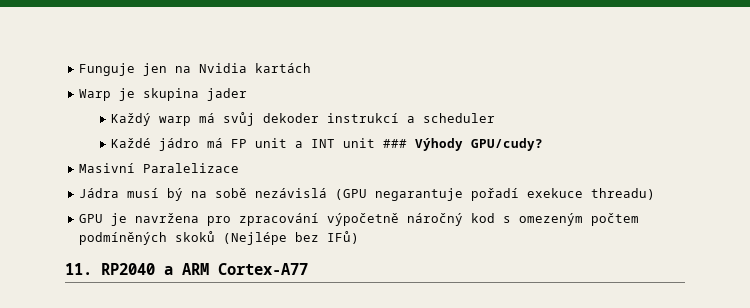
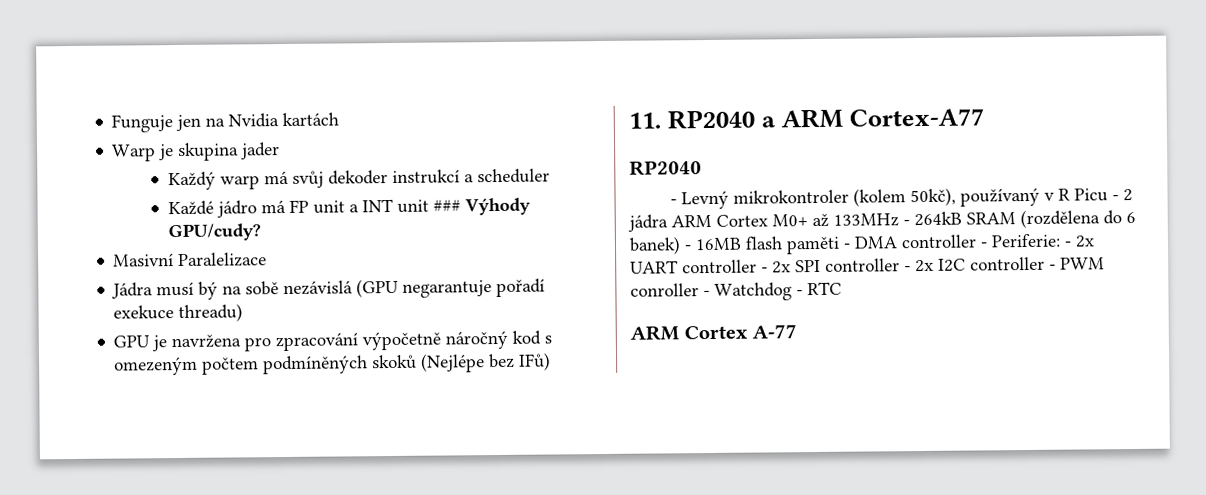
  11. RP2040 a ARM Cortex-A77
+ RP2040
+ - Levný mikrokontroler (kolem 50kč), používaný v R Picu - 2 jádra ARM Cortex M0+ až 133MHz - 264kB SRAM (rozdělena do 6 banek) - 16MB flash paměti - DMA controller - Periferie: - 2x UART controller - 2x SPI controller - 2x I2C controller - PWM conroller - Watchdog - RTC
+ ARM Cortex A-77

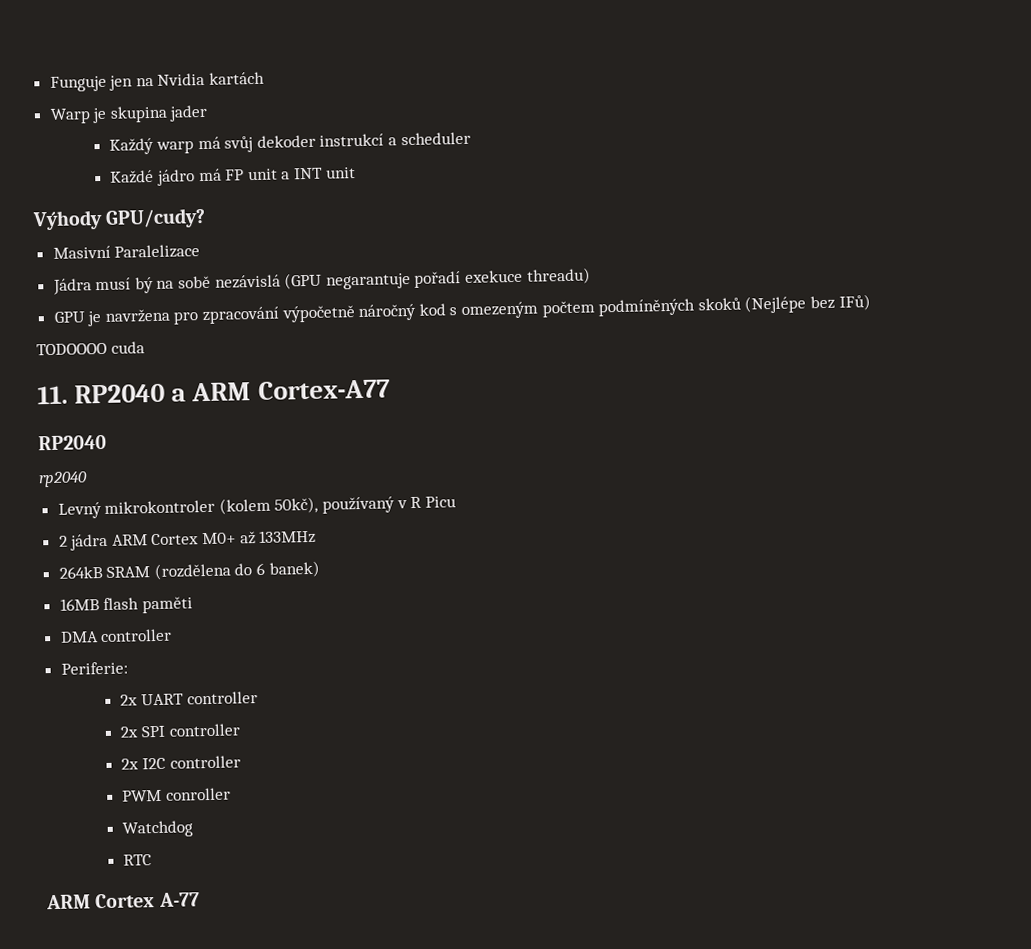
- Každé jádro má FP unit a INT unit ### Výhody GPU/cudy?
+ Každé jádro má FP unit a INT unit
+ Výhody GPU/cudy?
+ TODOOOO cuda
- - Levný mikrokontroler (kolem 50kč), používaný v R Picu - 2 jádra ARM Cortex M0+ až 133MHz - 264kB SRAM (rozdělena do 6 banek) - 16MB flash paměti - DMA controller - Periferie: - 2x UART controller - 2x SPI controller - 2x I2C controller - PWM conroller - Watchdog - RTC
+ rp2040
+ Levný mikrokontroler (kolem 50kč), používaný v R Picu
+ 2 jádra ARM Cortex M0+ až 133MHz
+ 264kB SRAM (rozdělena do 6 banek)
+ 16MB flash paměti
+ DMA controller
+ Periferie:
+ 2x UART controller
+ 2x SPI controller
+ 2x I2C controller
+ PWM conroller
+ Watchdog
+ RTC

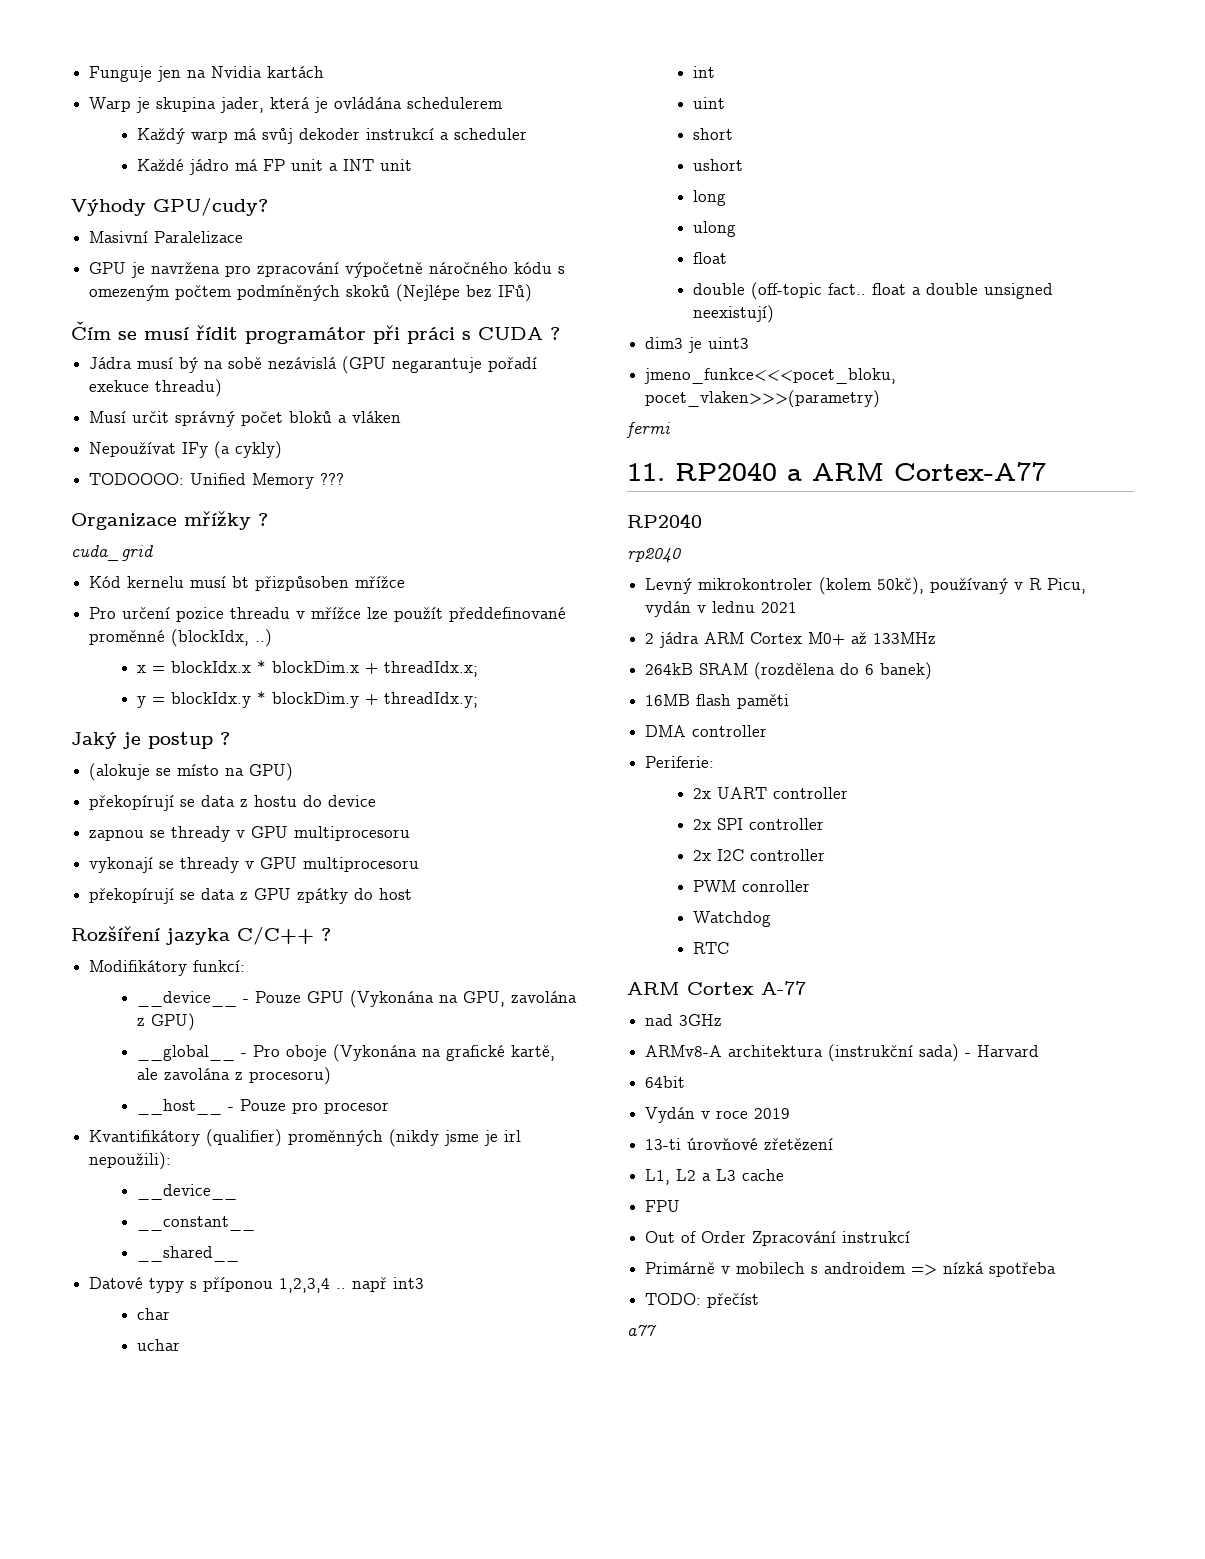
- Warp je skupina jader
+ Warp je skupina jader, která je ovládána schedulerem
+ GPU je navržena pro zpracování výpočetně náročného kódu s omezeným počtem podmíněných skoků (Nejlépe bez IFů)
+ Čím se musí řídit programátor při práci s CUDA ?
- GPU je navržena pro zpracování výpočetně náročný kod s omezeným počtem podmíněných skoků (Nejlépe bez IFů)
- TODOOOO cuda
+ Musí určit správný počet bloků a vláken
+ Nepoužívat IFy (a cykly)
+ TODOOOO: Unified Memory ???
+ Organizace mřížky ?
+ cuda_grid
+ Kód kernelu musí bt přizpůsoben mřížce
+ Pro určení pozice threadu v mřížce lze použít předdefinované proměnné (blockIdx, ..)
+ x = blockIdx.x * blockDim.x + threadIdx.x;
+ y = blockIdx.y * blockDim.y + threadIdx.y;
+ Jaký je postup ?
+ (alokuje se místo na GPU)
+ překopírují se data z hostu do device
+ zapnou se thready v GPU multiprocesoru
+ vykonají se thready v GPU multiprocesoru
+ překopírují se data z GPU zpátky do host
+ Rozšíření jazyka C/C++ ?
+ Modifikátory funkcí:
+ __device__ - Pouze GPU (Vykonána na GPU, zavolána z GPU)
+ __global__ - Pro oboje (Vykonána na grafické kartě, ale zavolána z procesoru)
+ __host__ - Pouze pro procesor
+ Kvantifikátory (qualifier) proměnných (nikdy jsme je irl nepoužili):
+ __device__
+ __constant__
+ __shared__
+ Datové typy s příponou 1,2,3,4 .. např int3
+ char
+ uchar
+ int
+ uint
+ short
+ ushort
+ long
+ ulong
+ float
+ double (off-topic fact.. float a double unsigned neexistují)
+ dim3 je uint3
+ jmeno_funkce<<<pocet_bloku, pocet_vlaken>>>(parametry)
+ fermi
- Levný mikrokontroler (kolem 50kč), používaný v R Picu
+ Levný mikrokontroler (kolem 50kč), používaný v R Picu, vydán v lednu 2021
+ nad 3GHz
+ ARMv8-A architektura (instrukční sada) - Harvard
+ 64bit
+ Vydán v roce 2019
+ 13-ti úrovňové zřetězení
+ L1, L2 a L3 cache
+ FPU
+ Out of Order Zpracování instrukcí
+ Primárně v mobilech s androidem => nízká spotřeba
+ TODO: přečíst
+ a77

